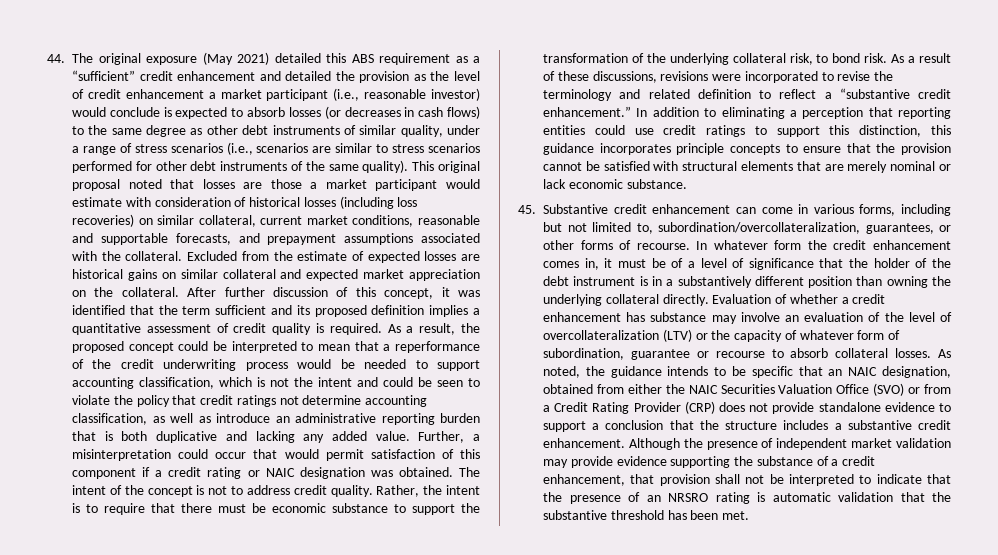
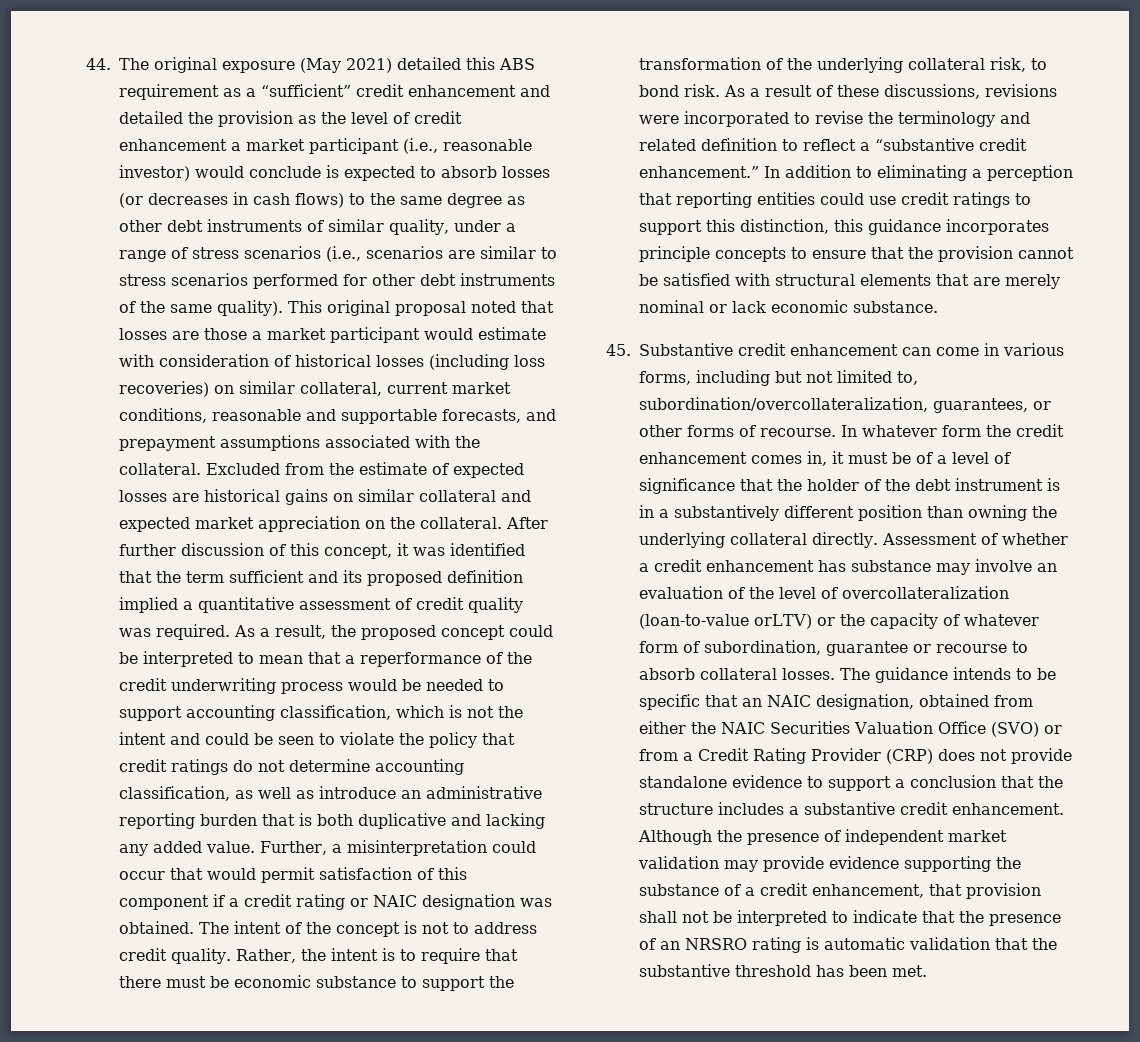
- After further discussion of this concept, it was identified that the term sufficient and its proposed definition implies a quantitative assessment of credit quality is required.
+ After further discussion of this concept, it was identified that the term sufficient and its proposed definition implied a quantitative assessment of credit quality was required.
- As a result, the proposed concept could be interpreted to mean that a reperformance of the credit underwriting process would be needed to support accounting classification, which is not the intent and could be seen to violate the policy that credit ratings not determine accounting classification, as well as introduce an administrative reporting burden that is both duplicative and lacking any added value.
+ As a result, the proposed concept could be interpreted to mean that a reperformance of the credit underwriting process would be needed to support accounting classification, which is not the intent and could be seen to violate the policy that credit ratings do not determine accounting classification, as well as introduce an administrative reporting burden that is both duplicative and lacking any added value.
- Evaluation of whether a credit enhancement has substance may involve an evaluation of the level of overcollateralization (LTV) or the capacity of whatever form of subordination, guarantee or recourse to absorb collateral losses.
+ Assessment of whether a credit enhancement has substance may involve an evaluation of the level of overcollateralization (loan-to-value orLTV) or the capacity of whatever form of subordination, guarantee or recourse to absorb collateral losses.
- As noted, the guidance intends to be specific that an NAIC designation, obtained from either the NAIC Securities Valuation Office (SVO) or from a Credit Rating Provider (CRP) does not provide standalone evidence to support a conclusion that the structure includes a substantive credit enhancement.
+ The guidance intends to be specific that an NAIC designation, obtained from either the NAIC Securities Valuation Office (SVO) or from a Credit Rating Provider (CRP) does not provide standalone evidence to support a conclusion that the structure includes a substantive credit enhancement.

